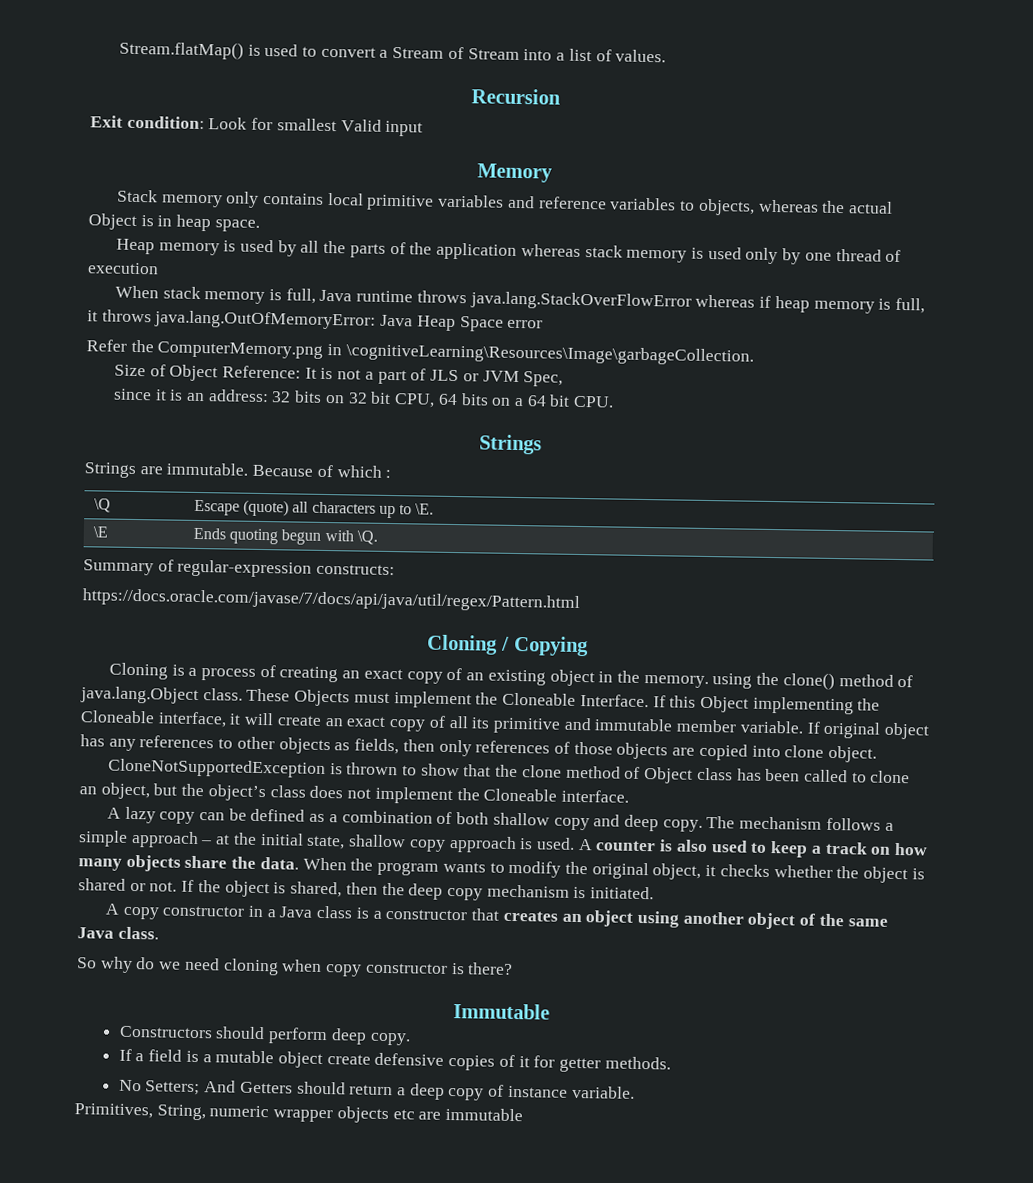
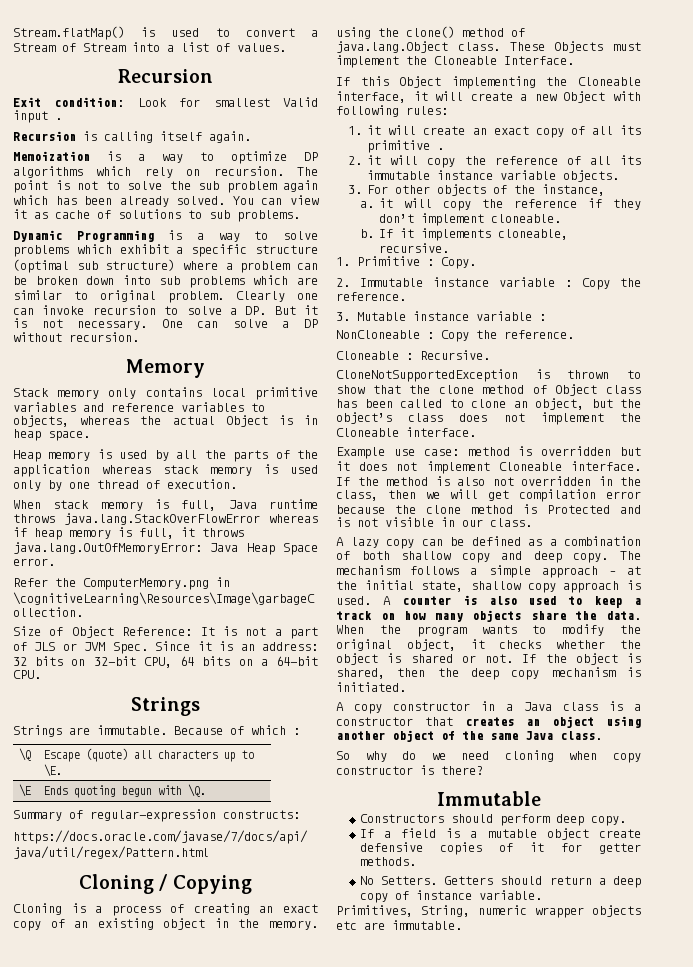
- Exit condition: Look for smallest Valid input
+ Exit condition: Look for smallest Valid input .
+ Recursion is calling itself again.
+ Memoization is a way to optimize DP algorithms which rely on recursion. The point is not to solve the sub problem again which has been already solved. You can view it as cache of solutions to sub problems.
+ Dynamic Programming is a way to solve problems which exhibit a specific structure (optimal sub structure) where a problem can be broken down into sub problems which are similar to original problem. Clearly one can invoke recursion to solve a DP. But it is not necessary. One can solve a DP without recursion.
- Heap memory is used by all the parts of the application whereas stack memory is used only by one thread of execution
+ Heap memory is used by all the parts of the application whereas stack memory is used only by one thread of execution.
- When stack memory is full, Java runtime throws java.lang.StackOverFlowError whereas if heap memory is full, it throws java.lang.OutOfMemoryError: Java Heap Space error
+ When stack memory is full, Java runtime throws java.lang.StackOverFlowError whereas if heap memory is full, it throws java.lang.OutOfMemoryError: Java Heap Space error.
- Size of Object Reference: It is not a part of JLS or JVM Spec,
- since it is an address: 32 bits on 32 bit CPU, 64 bits on a 64 bit CPU.
+ Size of Object Reference: It is not a part of JLS or JVM Spec. Since it is an address: 32 bits on 32-bit CPU, 64 bits on a 64-bit CPU.
- These Objects must implement the Cloneable Interface. If this Object implementing the Cloneable interface, it will create an exact copy of all its primitive and immutable member variable. If original object has any references to other objects as fields, then only references of those objects are copied into clone object.
+ These Objects must implement the Cloneable Interface.
+ If this Object implementing the Cloneable interface, it will create a new Object with following rules:
+ 1. it will create an exact copy of all its primitive .
+ 2. it will copy the reference of all its immutable instance variable objects.
+ 3. For other objects of the instance,
+ a. it will copy the reference if they don’t implement cloneable.
+ b. If it implements cloneable, recursive.
+ 1. Primitive : Copy.
+ 2. Immutable instance variable : Copy the reference.
+ 3. Mutable instance variable :
+ NonCloneable : Copy the reference.
+ Cloneable : Recursive.
+ Example use case: method is overridden but it does not implement Cloneable interface. If the method is also not overridden in the class, then we will get compilation error because the clone method is Protected and is not visible in our class.
- No Setters; And Getters should return a deep copy of instance variable.
+ No Setters. Getters should return a deep copy of instance variable.
- Primitives, String, numeric wrapper objects etc are immutable
+ Primitives, String, numeric wrapper objects etc are immutable.

